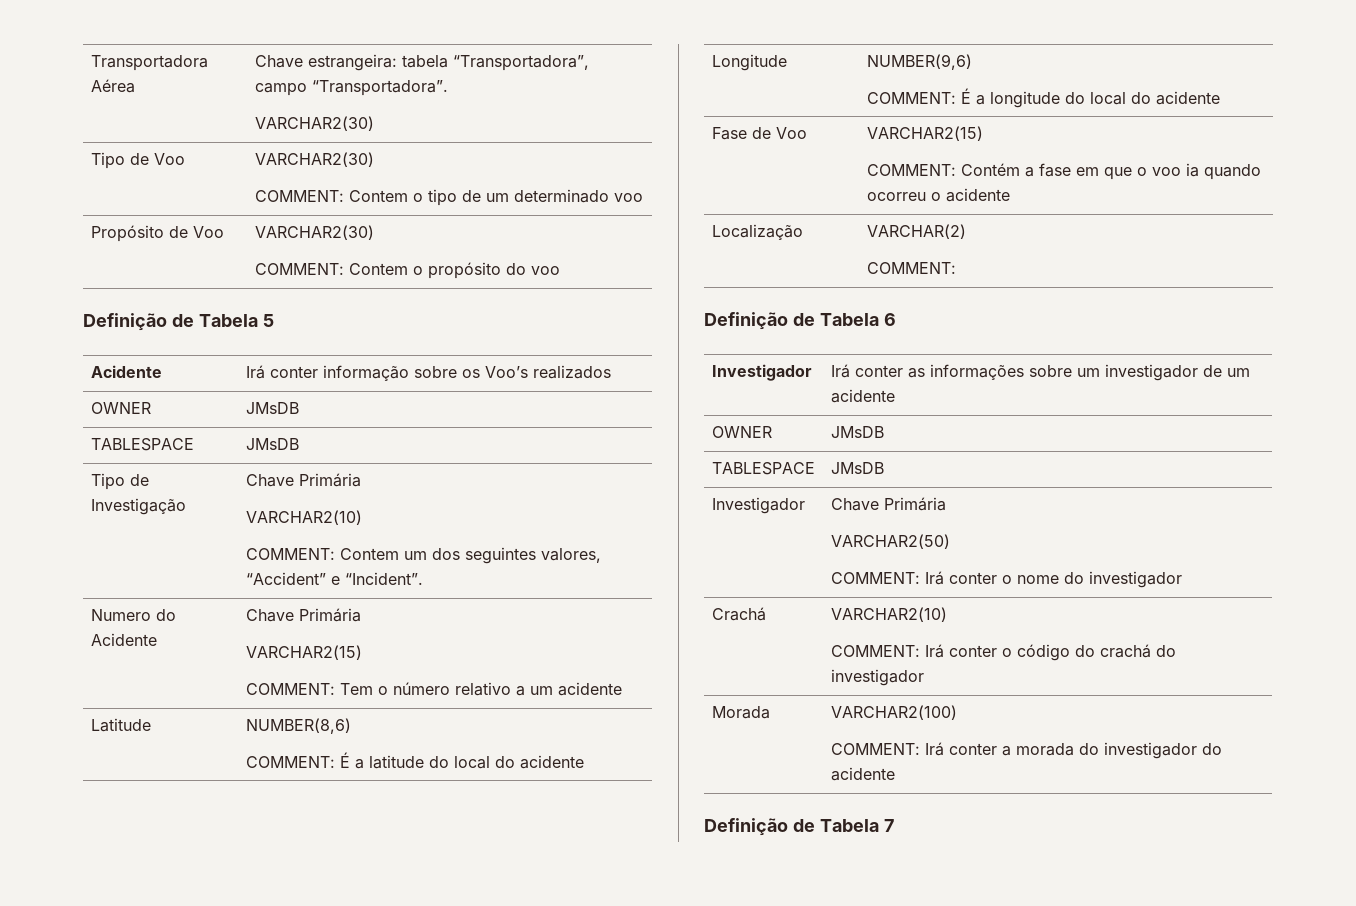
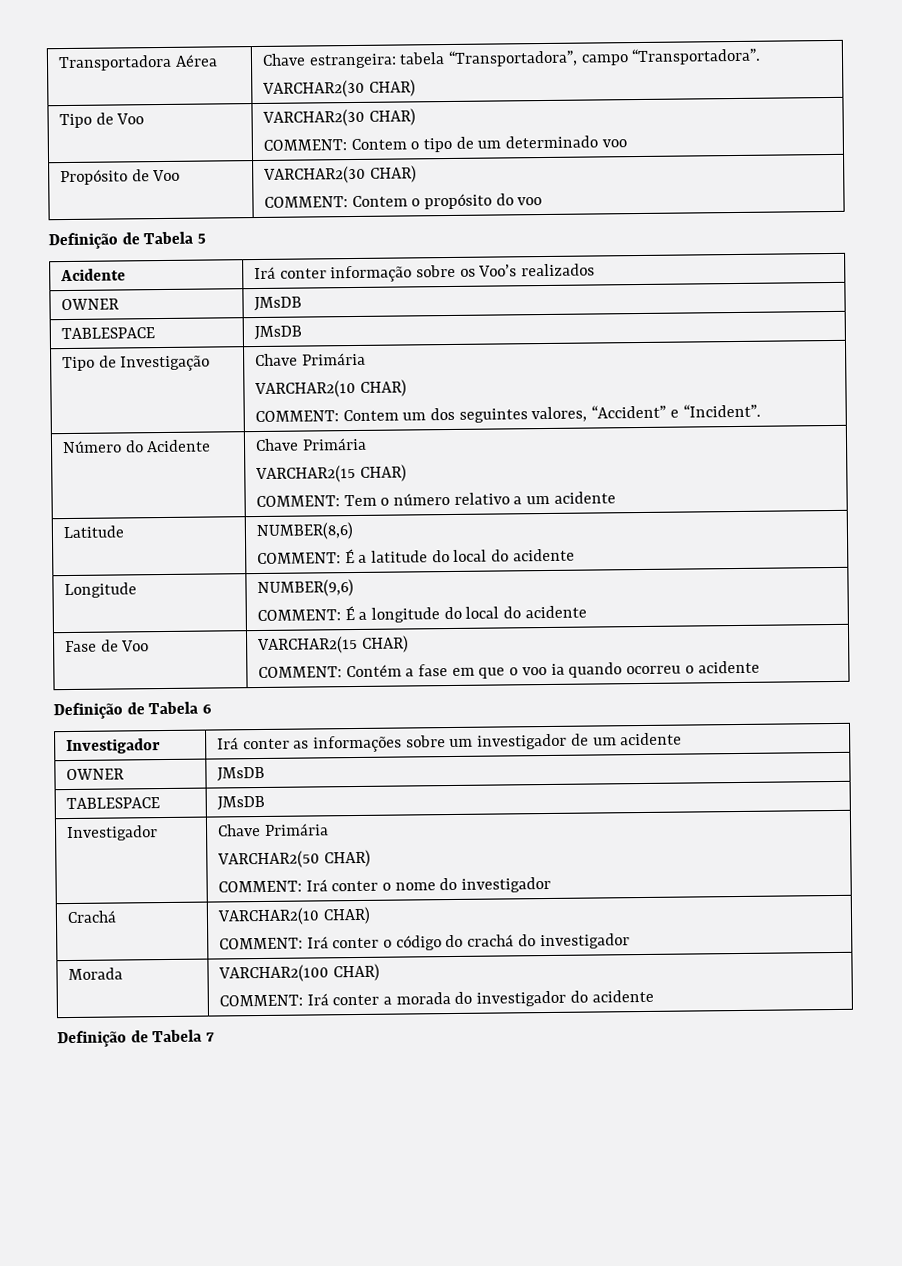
  Transportadora Aérea | Chave estrangeira: tabela “Transportadora”, campo “Transportadora”.
- VARCHAR2(30)
+ VARCHAR2(30 CHAR)
- Tipo de Voo | VARCHAR2(30)
+ Tipo de Voo | VARCHAR2(30 CHAR)
- Propósito de Voo | VARCHAR2(30)
+ Propósito de Voo | VARCHAR2(30 CHAR)
  Tipo de Investigação | Chave Primária
- VARCHAR2(10)
+ VARCHAR2(10 CHAR)
- Numero do Acidente | Chave Primária
- VARCHAR2(15)
+ Número do Acidente | Chave Primária
+ VARCHAR2(15 CHAR)
- Fase de Voo | VARCHAR2(15)
+ Fase de Voo | VARCHAR2(15 CHAR)
- Localização | VARCHAR(2)
- COMMENT:
  Investigador | Chave Primária
- VARCHAR2(50)
+ VARCHAR2(50 CHAR)
- Crachá | VARCHAR2(10)
+ Crachá | VARCHAR2(10 CHAR)
- Morada | VARCHAR2(100)
+ Morada | VARCHAR2(100 CHAR)

